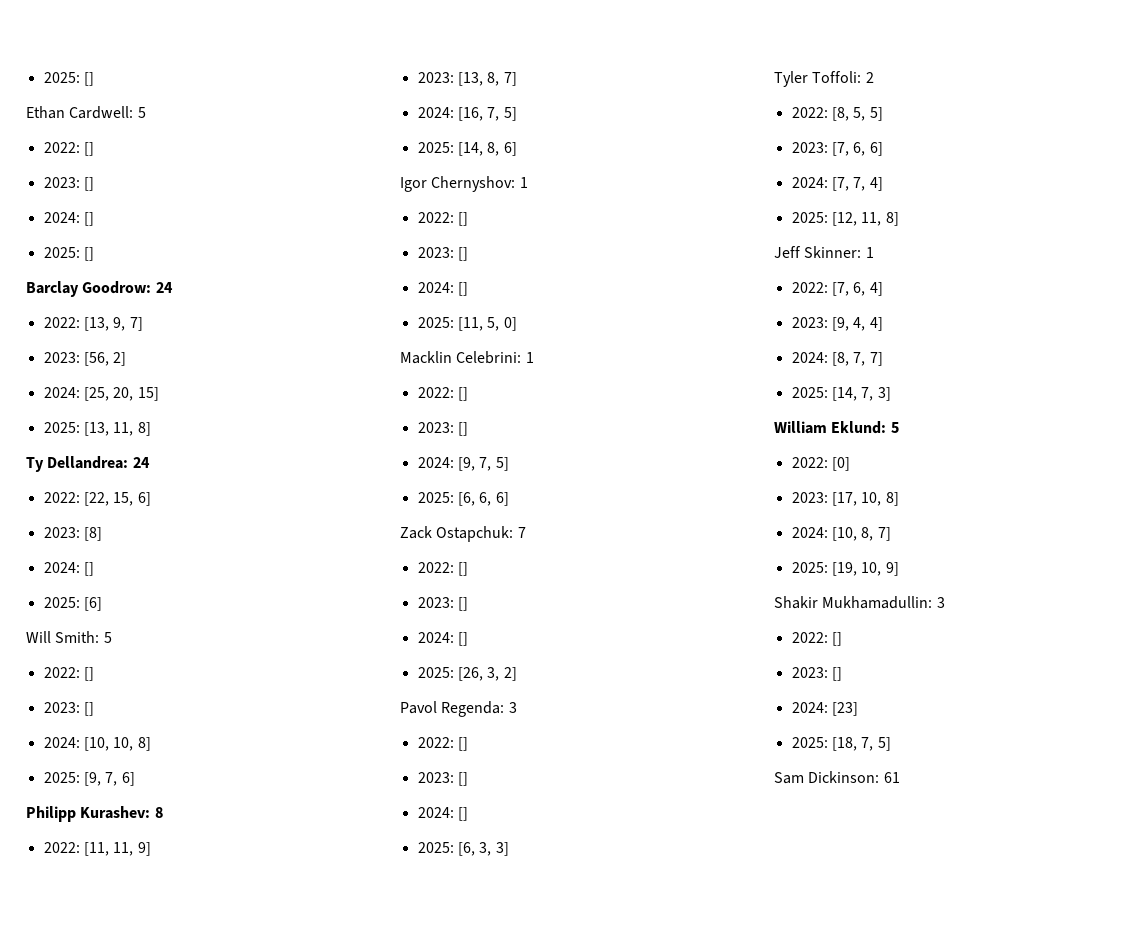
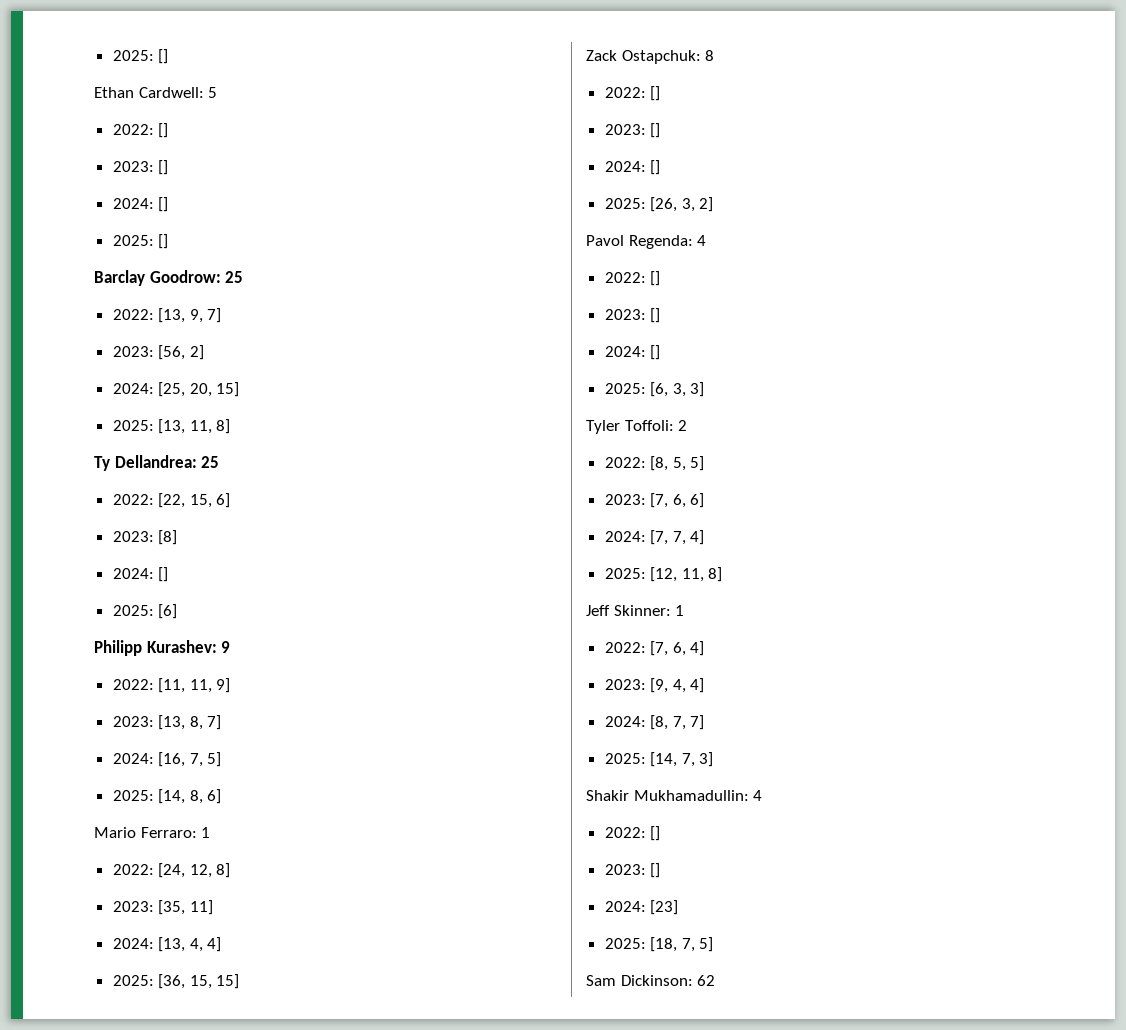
- Barclay Goodrow: 24
+ Barclay Goodrow: 25
- Ty Dellandrea: 24
+ Ty Dellandrea: 25
- Will Smith: 5
- 2022: []
- 2023: []
- 2024: [10, 10, 8]
- 2025: [9, 7, 6]
- Philipp Kurashev: 8
+ Philipp Kurashev: 9
- Igor Chernyshov: 1
- 2022: []
- 2023: []
- 2024: []
- 2025: [11, 5, 0]
- Macklin Celebrini: 1
- 2022: []
- 2023: []
- 2024: [9, 7, 5]
- 2025: [6, 6, 6]
+ Mario Ferraro: 1
+ 2022: [24, 12, 8]
+ 2023: [35, 11]
+ 2024: [13, 4, 4]
+ 2025: [36, 15, 15]
- Zack Ostapchuk: 7
+ Zack Ostapchuk: 8
- Pavol Regenda: 3
+ Pavol Regenda: 4
- William Eklund: 5
- 2022: [0]
- 2023: [17, 10, 8]
- 2024: [10, 8, 7]
- 2025: [19, 10, 9]
- Shakir Mukhamadullin: 3
+ Shakir Mukhamadullin: 4
- Sam Dickinson: 61
+ Sam Dickinson: 62

